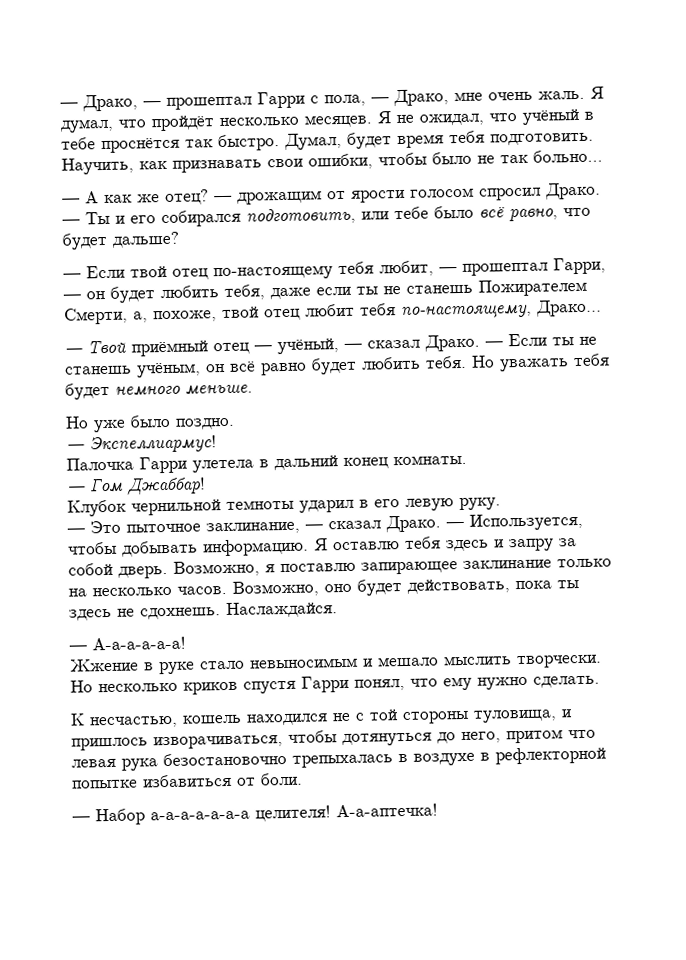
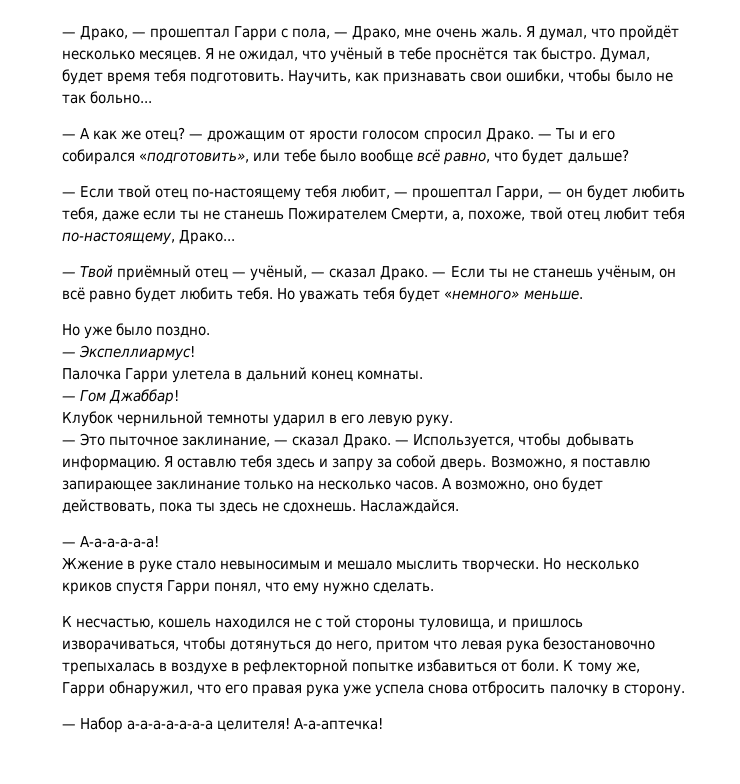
- — Ты и его собирался подготовить, или тебе было всё равно, что будет дальше?
+ — Ты и его собирался «подготовить», или тебе было вообще всё равно, что будет дальше?
- Но уважать тебя будет немного меньше.
+ Но уважать тебя будет «немного» меньше.
- Возможно, оно будет действовать, пока ты здесь не сдохнешь.
+ А возможно, оно будет действовать, пока ты здесь не сдохнешь.
+ К тому же, Гарри обнаружил, что его правая рука уже успела снова отбросить палочку в сторону.

